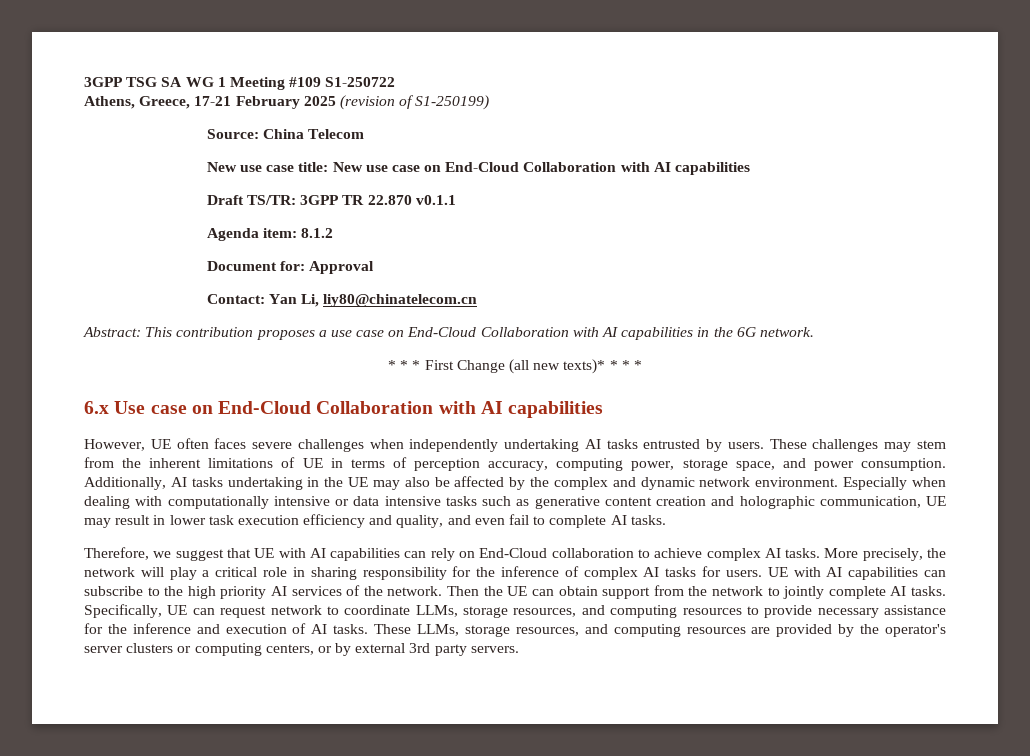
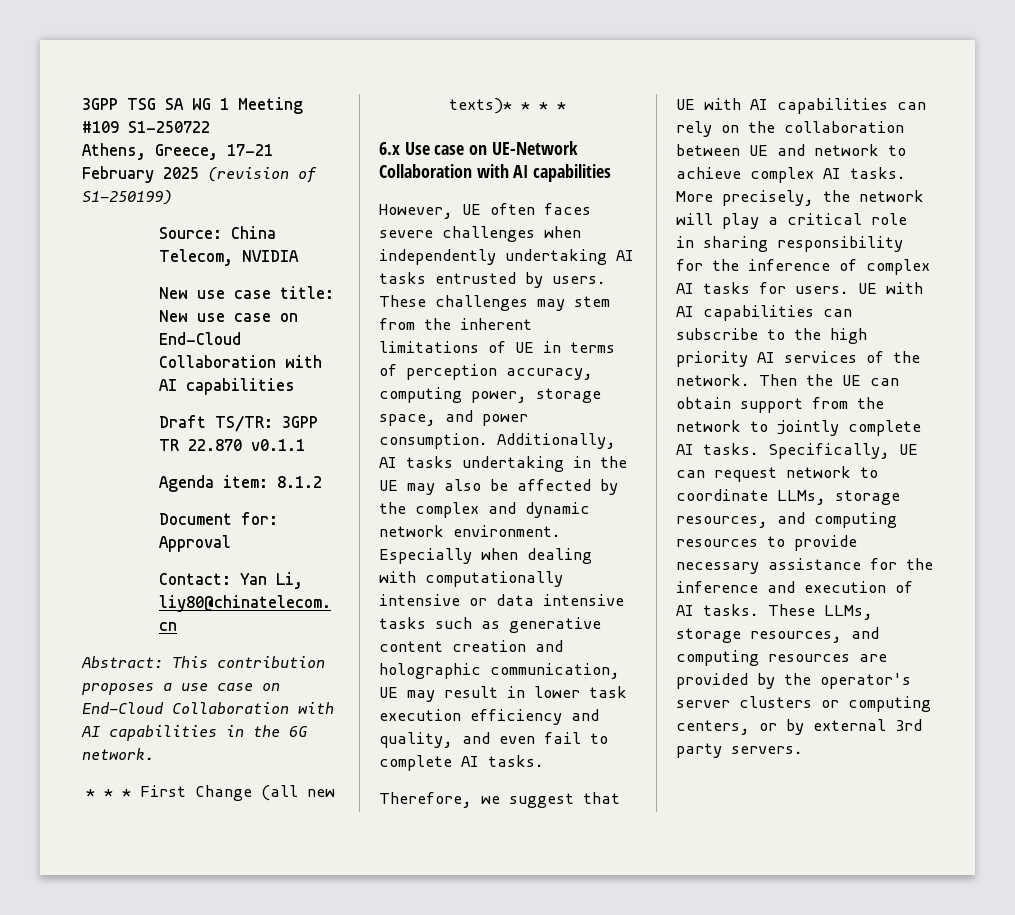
- Source: China Telecom
+ Source: China Telecom, NVIDIA
- 6.x Use case on End-Cloud Collaboration with AI capabilities
+ 6.x Use case on UE-Network Collaboration with AI capabilities
- Therefore, we suggest that UE with AI capabilities can rely on End-Cloud collaboration to achieve complex AI tasks.
+ Therefore, we suggest that UE with AI capabilities can rely on the collaboration between UE and network to achieve complex AI tasks.

